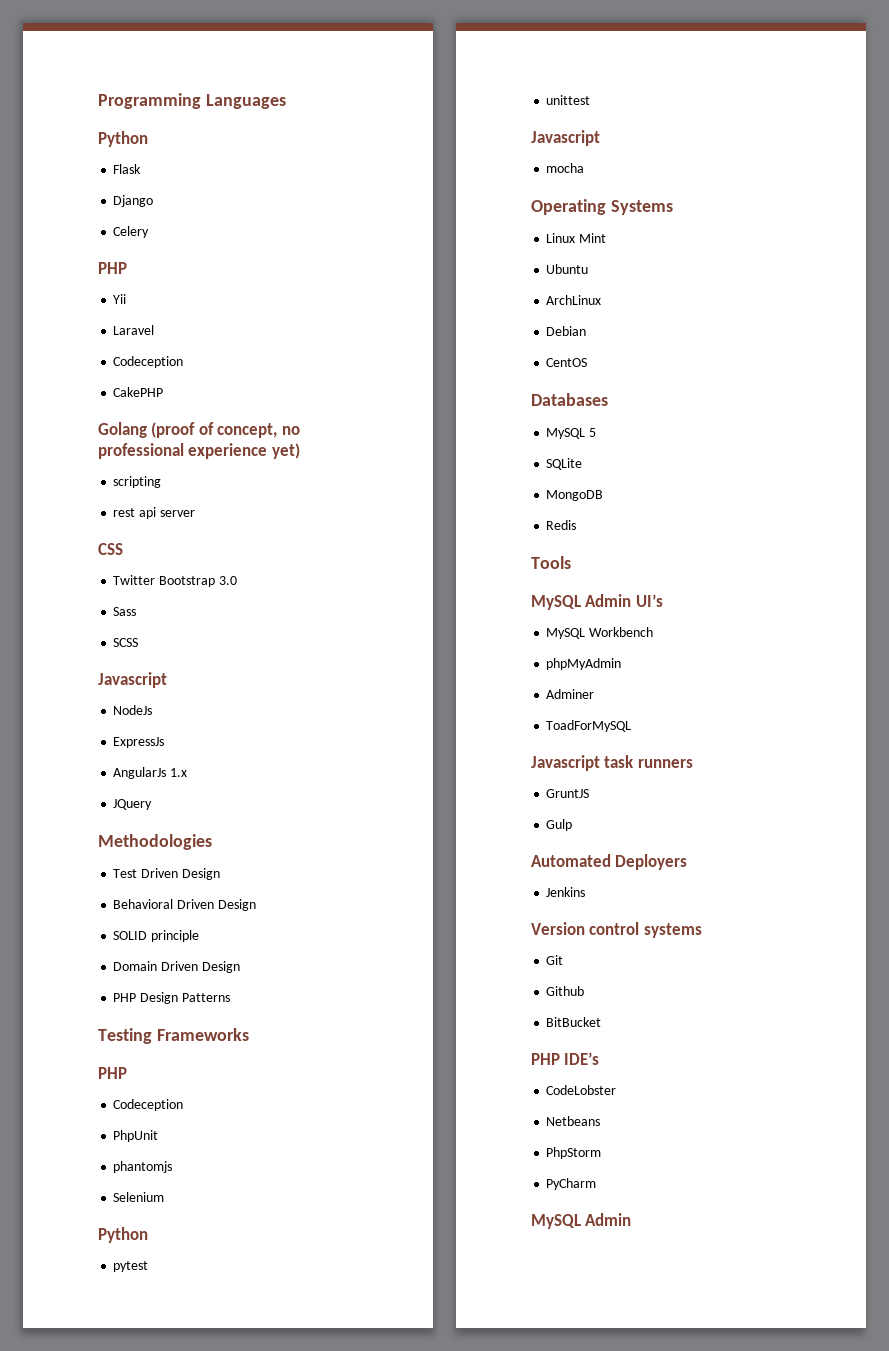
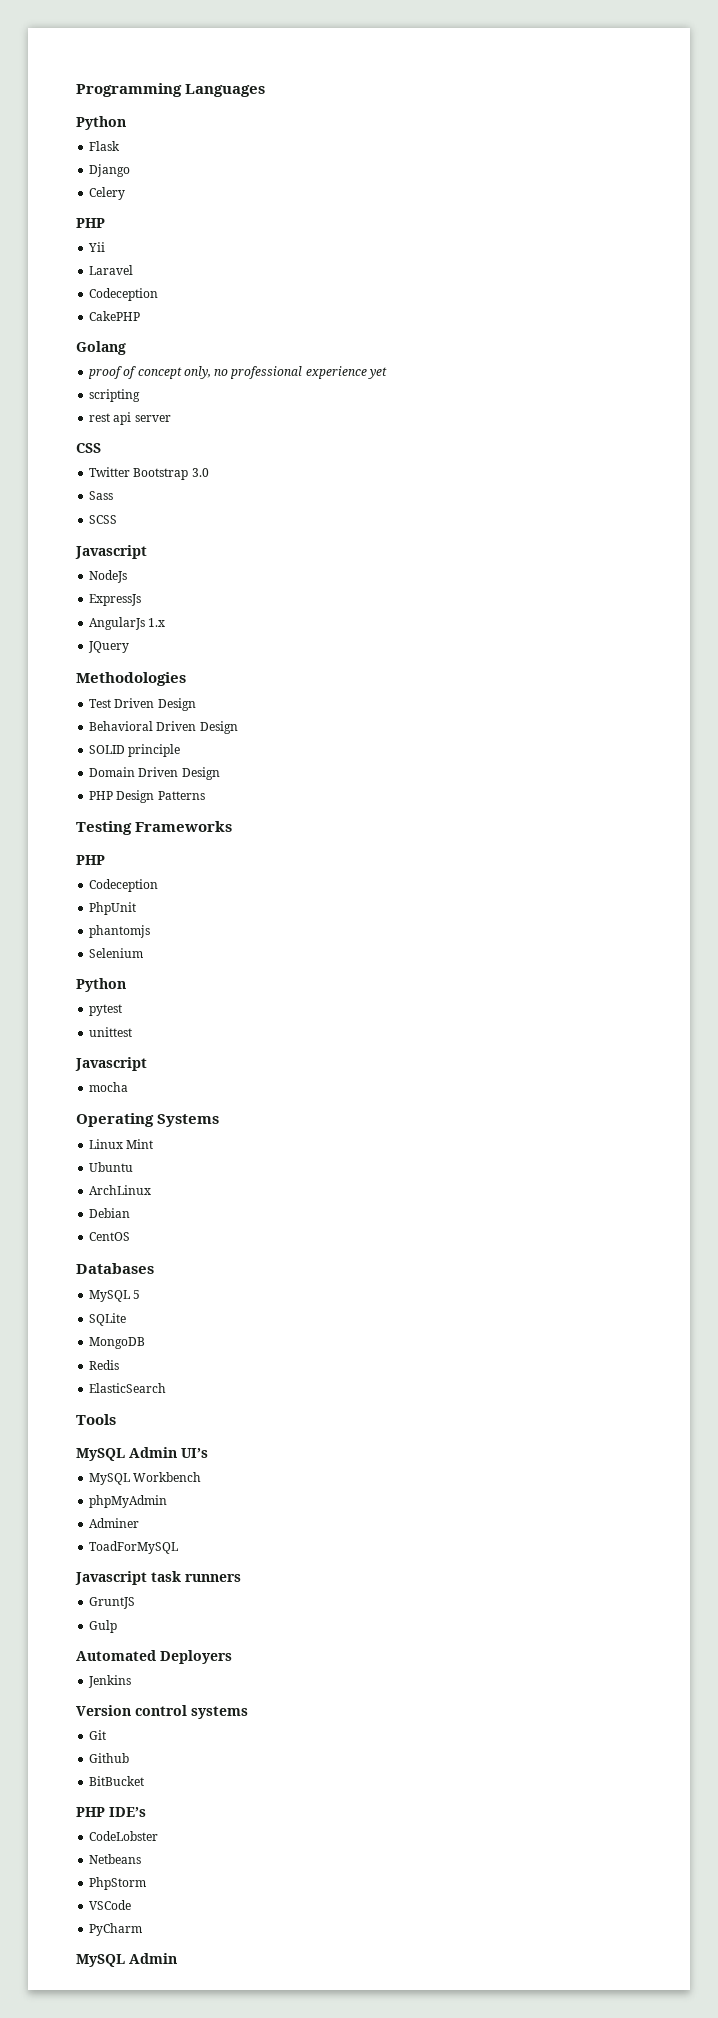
- Golang (proof of concept, no professional experience yet)
+ Golang
+ proof of concept only, no professional experience yet
+ ElasticSearch
+ VSCode

